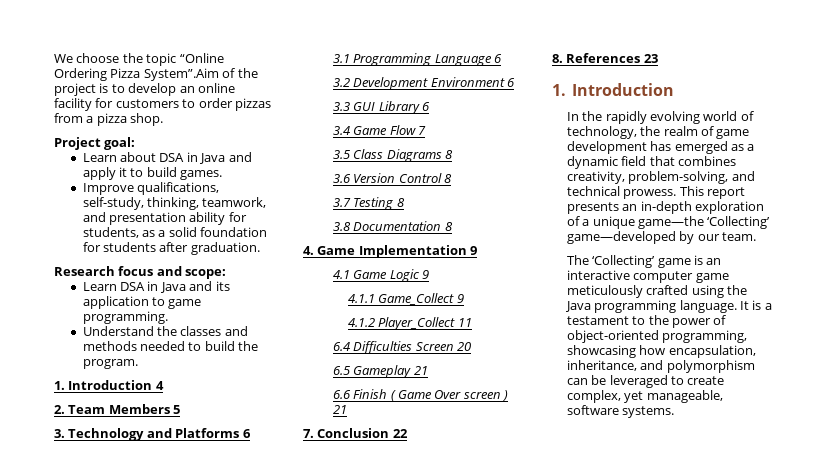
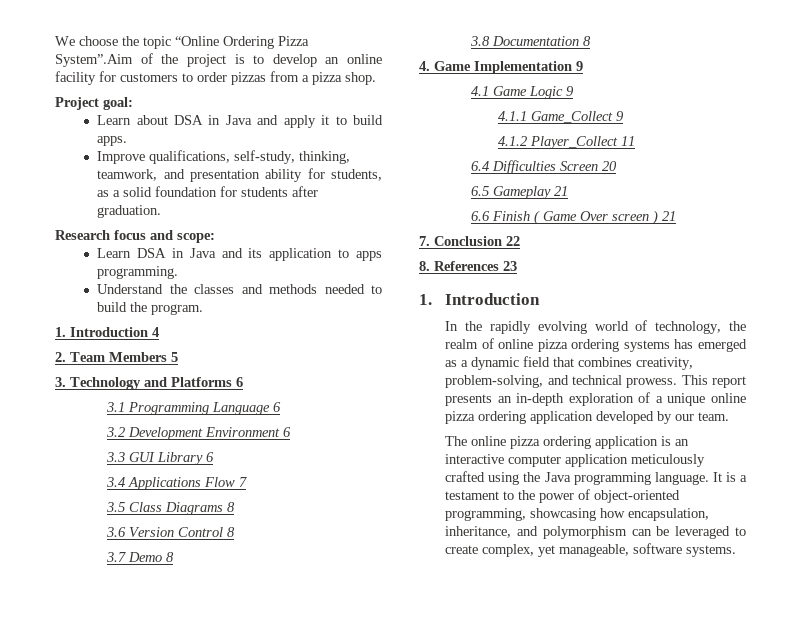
- Learn about DSA in Java and apply it to build games.
+ Learn about DSA in Java and apply it to build apps.
- Learn DSA in Java and its application to game programming.
+ Learn DSA in Java and its application to apps programming.
- 3.4 Game Flow 7
+ 3.4 Applications Flow 7
- 3.7 Testing 8
+ 3.7 Demo 8
- In the rapidly evolving world of technology, the realm of game development has emerged as a dynamic field that combines creativity, problem-solving, and technical prowess.
+ In the rapidly evolving world of technology, the realm of online pizza ordering systems has emerged as a dynamic field that combines creativity, problem-solving, and technical prowess.
- This report presents an in-depth exploration of a unique game—the ‘Collecting’ game—developed by our team.
+ This report presents an in-depth exploration of a unique online pizza ordering application developed by our team.
- The ‘Collecting’ game is an interactive computer game meticulously crafted using the Java programming language.
+ The online pizza ordering application is an interactive computer application meticulously crafted using the Java programming language.

